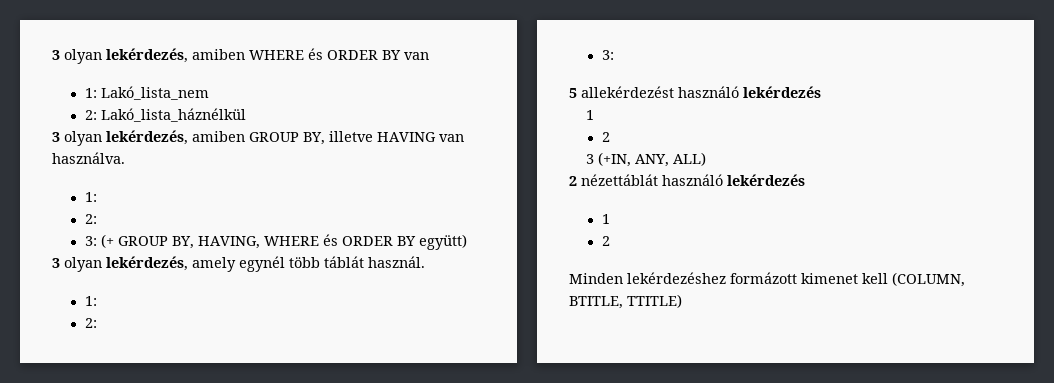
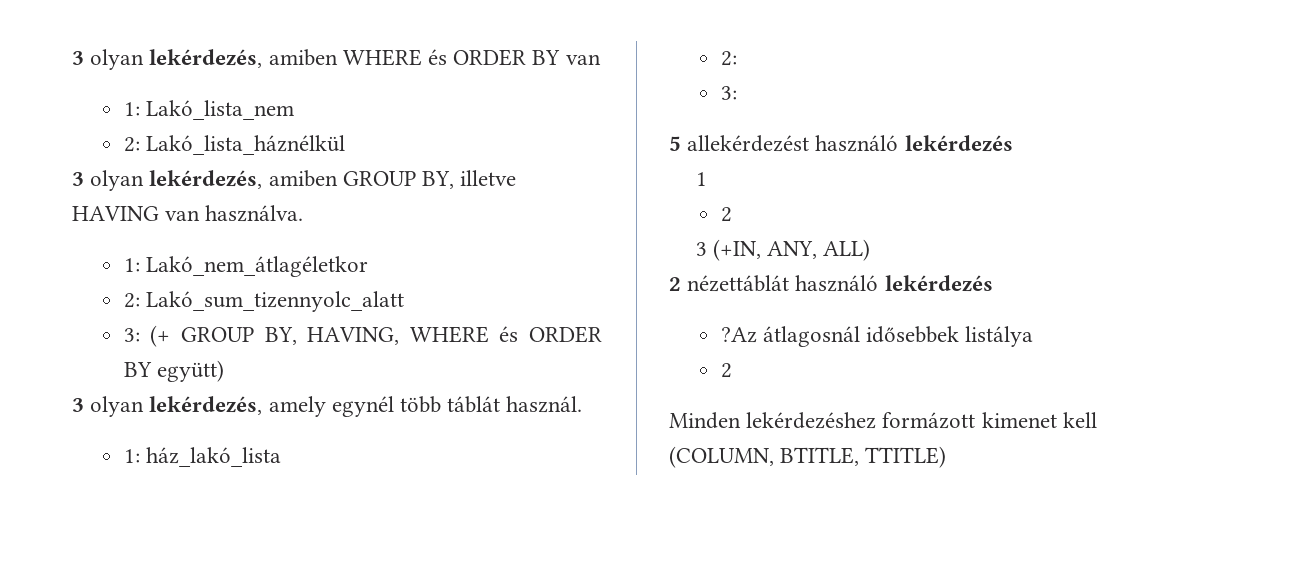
  3 olyan lekérdezés, amiben GROUP BY, illetve HAVING van használva.
- 1:
- 2:
+ 1: Lakó_nem_átlagéletkor
+ 2: Lakó_sum_tizennyolc_alatt
  3 olyan lekérdezés, amely egynél több táblát használ.
- 1:
+ 1: ház_lakó_lista
  2 nézettáblát használó lekérdezés
- 1
+ ?Az átlagosnál idősebbek listálya

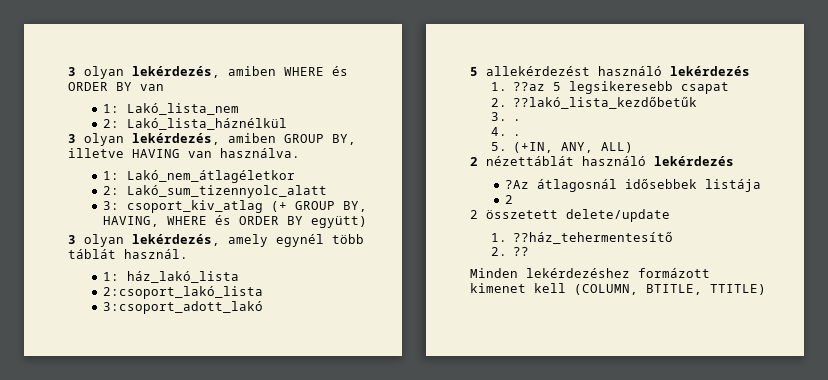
- 3: (+ GROUP BY, HAVING, WHERE és ORDER BY együtt)
+ 3: csoport_kiv_atlag (+ GROUP BY, HAVING, WHERE és ORDER BY együtt)
  1: ház_lakó_lista
- 2:
- 3:
+ 2:csoport_lakó_lista
+ 3:csoport_adott_lakó
- 1
- 2
- 3 (+IN, ANY, ALL)
+ 1. ??az 5 legsikeresebb csapat
+ 2. ??lakó_lista_kezdőbetűk
+ 3. .
+ 4. .
+ 5. (+IN, ANY, ALL)
- ?Az átlagosnál idősebbek listálya
+ ?Az átlagosnál idősebbek listája
  2
+ 2 összetett delete/update
+ 1. ??ház_tehermentesítő
+ 2. ??

